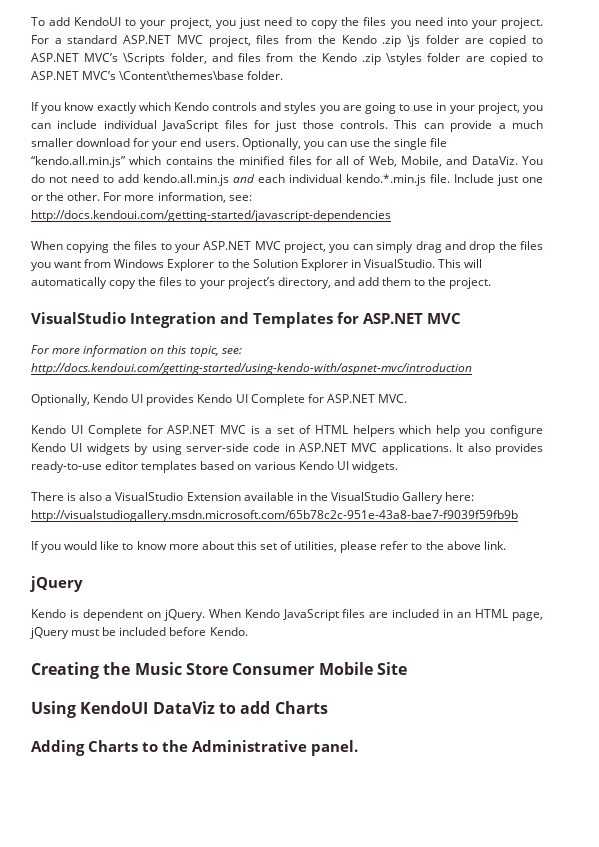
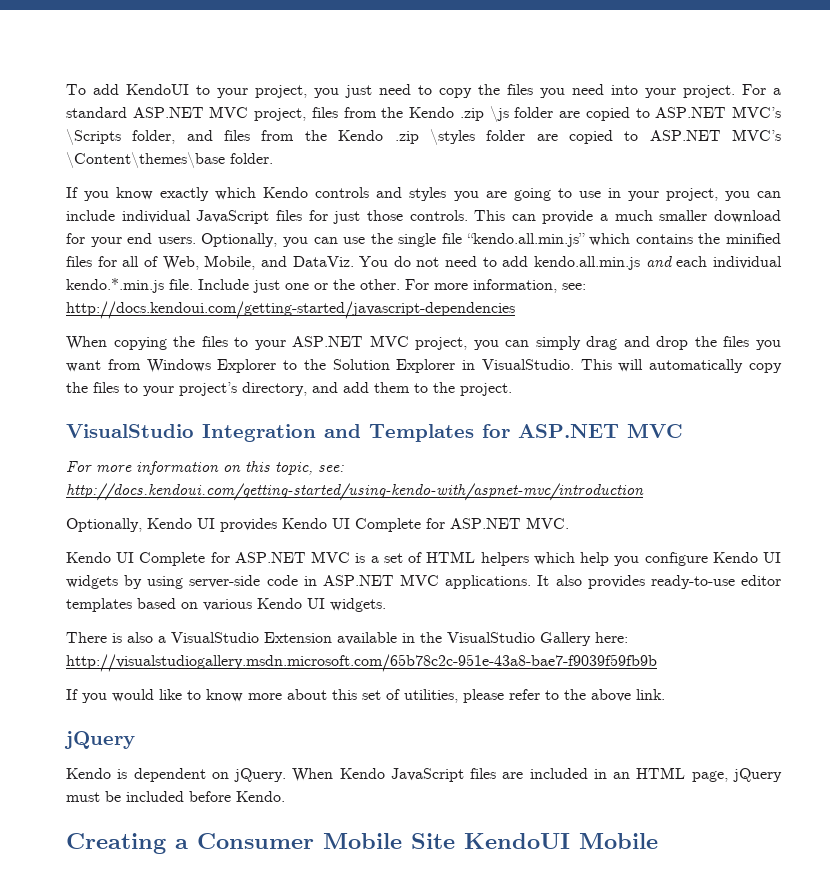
- Creating the Music Store Consumer Mobile Site
- Using KendoUI DataViz to add Charts
- Adding Charts to the Administrative panel.
+ Creating a Consumer Mobile Site KendoUI Mobile

